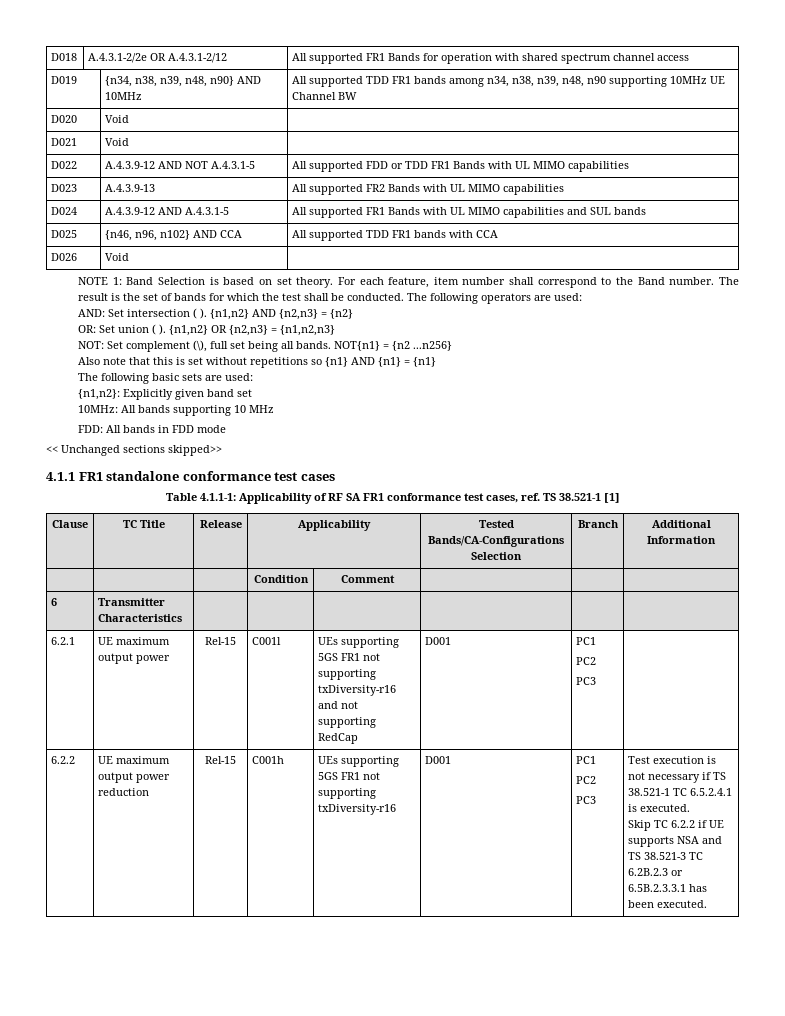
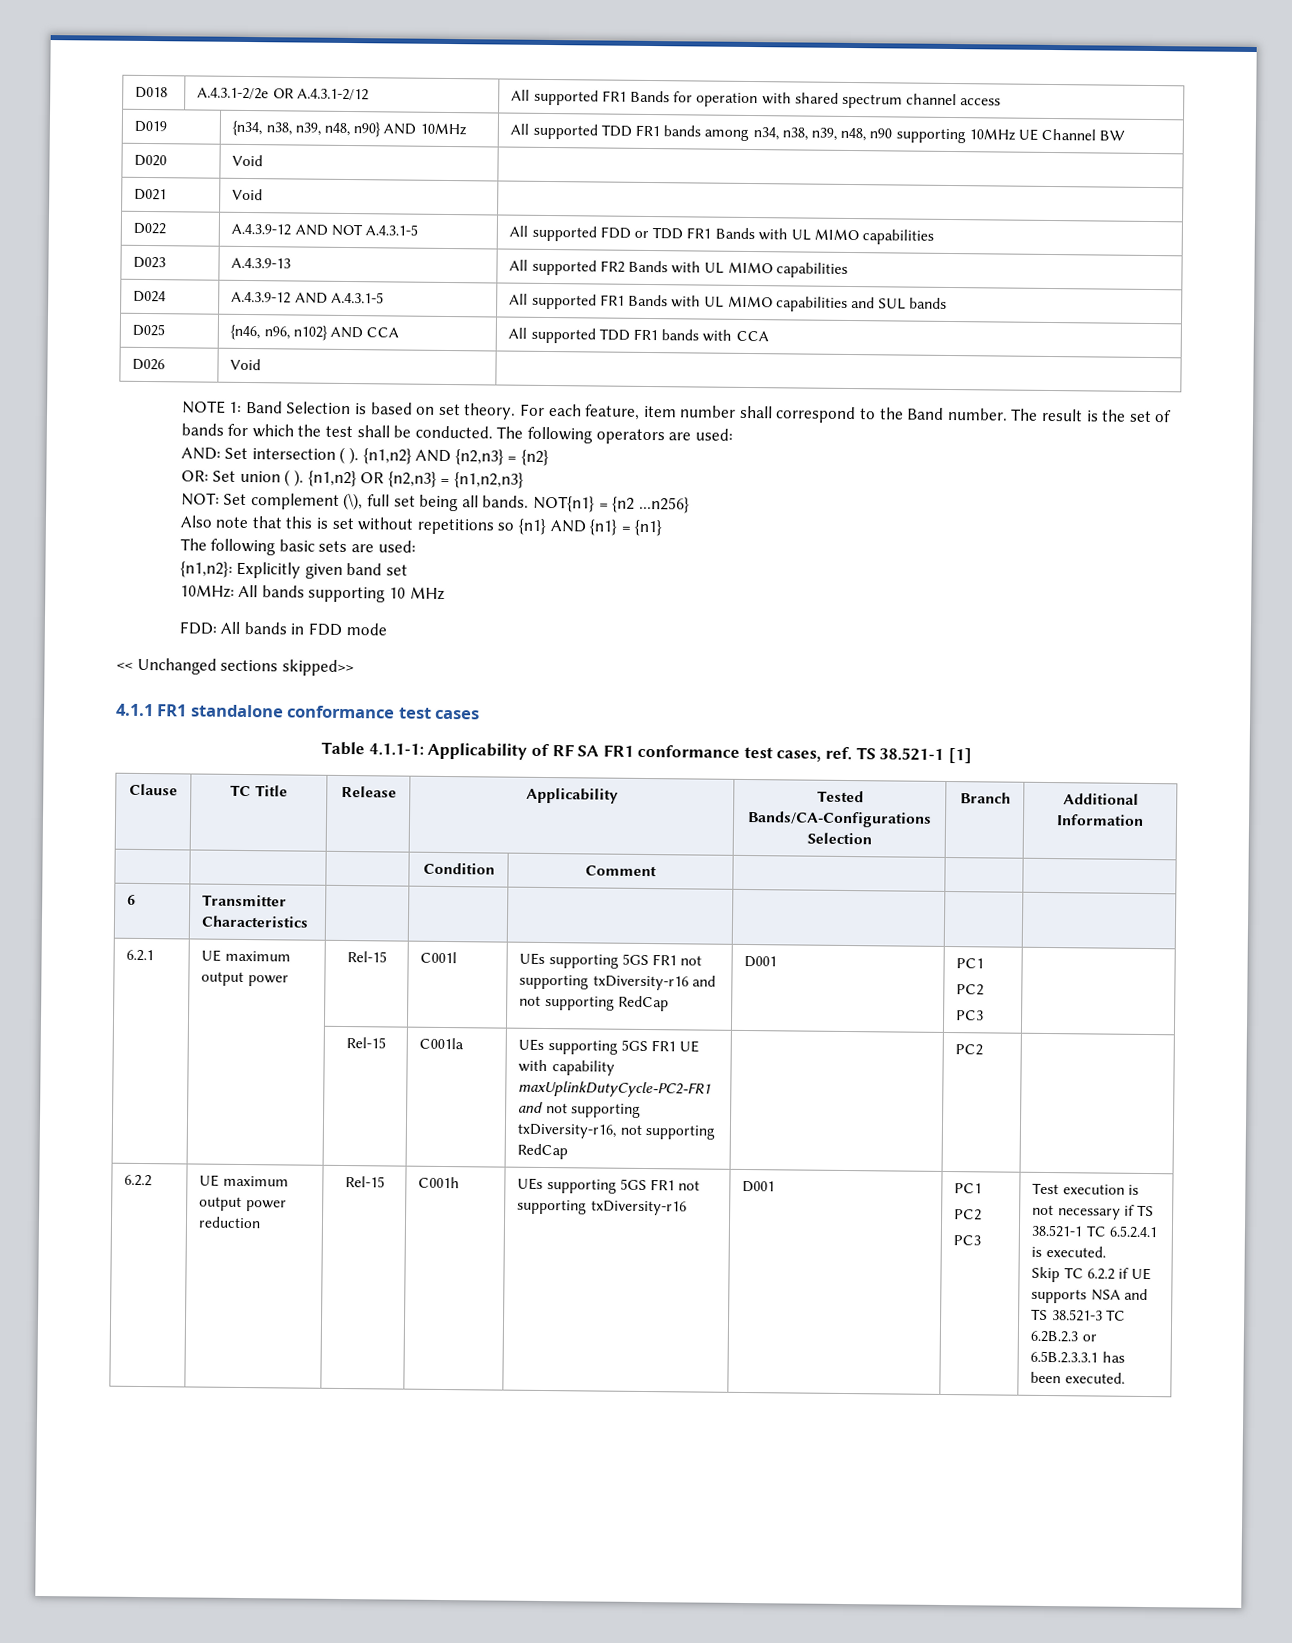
+ | | Rel-15 | C001la | UEs supporting 5GS FR1 UE with capability maxUplinkDutyCycle-PC2-FR1 and not supporting txDiversity-r16, not supporting RedCap | | PC2 |

